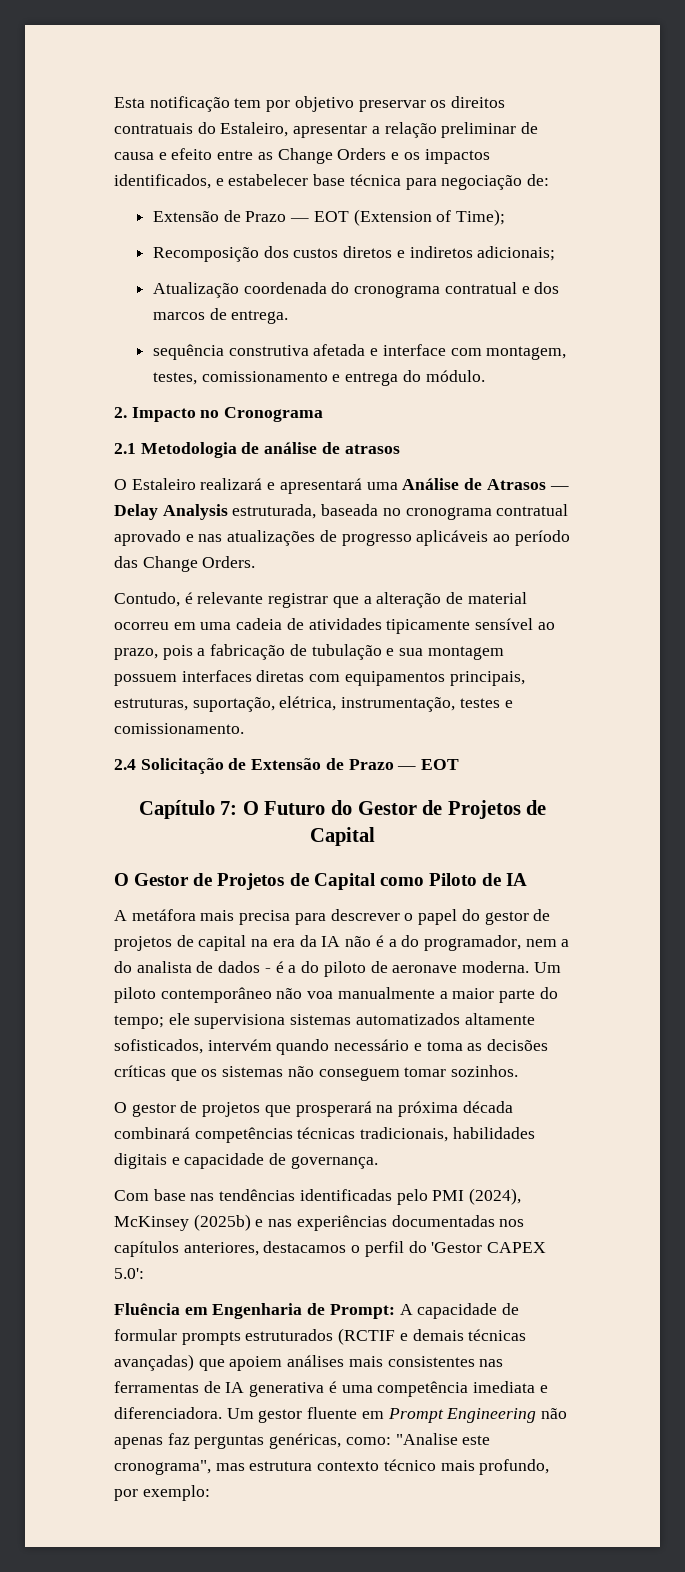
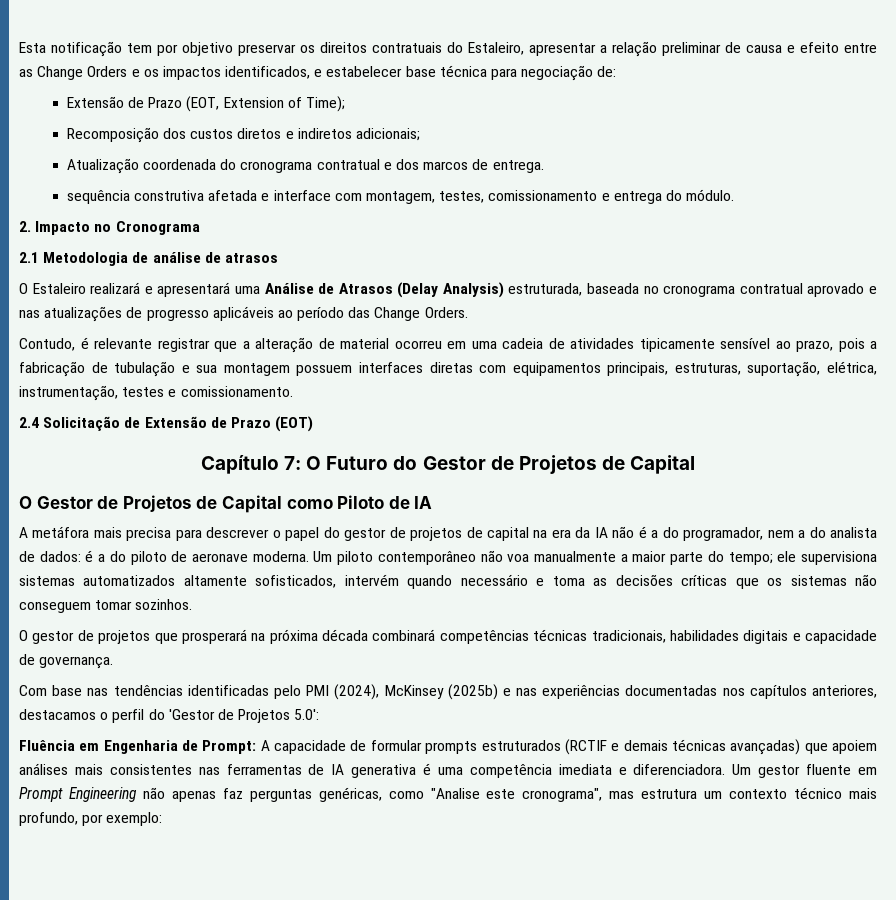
- Extensão de Prazo — EOT (Extension of Time);
+ Extensão de Prazo (EOT, Extension of Time);
- O Estaleiro realizará e apresentará uma Análise de Atrasos — Delay Analysis estruturada, baseada no cronograma contratual aprovado e nas atualizações de progresso aplicáveis ao período das Change Orders.
+ O Estaleiro realizará e apresentará uma Análise de Atrasos (Delay Analysis) estruturada, baseada no cronograma contratual aprovado e nas atualizações de progresso aplicáveis ao período das Change Orders.
- 2.4 Solicitação de Extensão de Prazo — EOT
+ 2.4 Solicitação de Extensão de Prazo (EOT)
- A metáfora mais precisa para descrever o papel do gestor de projetos de capital na era da IA não é a do programador, nem a do analista de dados - é a do piloto de aeronave moderna.
+ A metáfora mais precisa para descrever o papel do gestor de projetos de capital na era da IA não é a do programador, nem a do analista de dados: é a do piloto de aeronave moderna.
- Com base nas tendências identificadas pelo PMI (2024), McKinsey (2025b) e nas experiências documentadas nos capítulos anteriores, destacamos o perfil do 'Gestor CAPEX 5.0':
+ Com base nas tendências identificadas pelo PMI (2024), McKinsey (2025b) e nas experiências documentadas nos capítulos anteriores, destacamos o perfil do 'Gestor de Projetos 5.0':
- Um gestor fluente em Prompt Engineering não apenas faz perguntas genéricas, como: "Analise este cronograma", mas estrutura contexto técnico mais profundo, por exemplo:
+ Um gestor fluente em Prompt Engineering não apenas faz perguntas genéricas, como "Analise este cronograma", mas estrutura um contexto técnico mais profundo, por exemplo:

